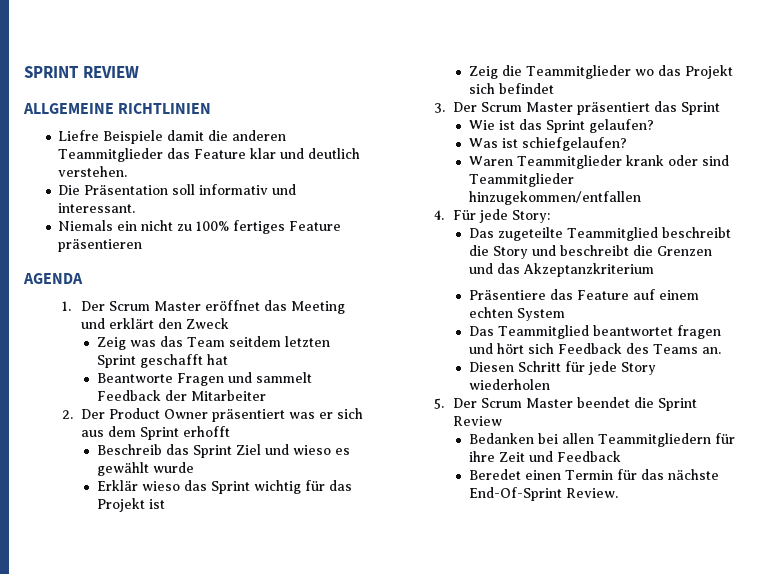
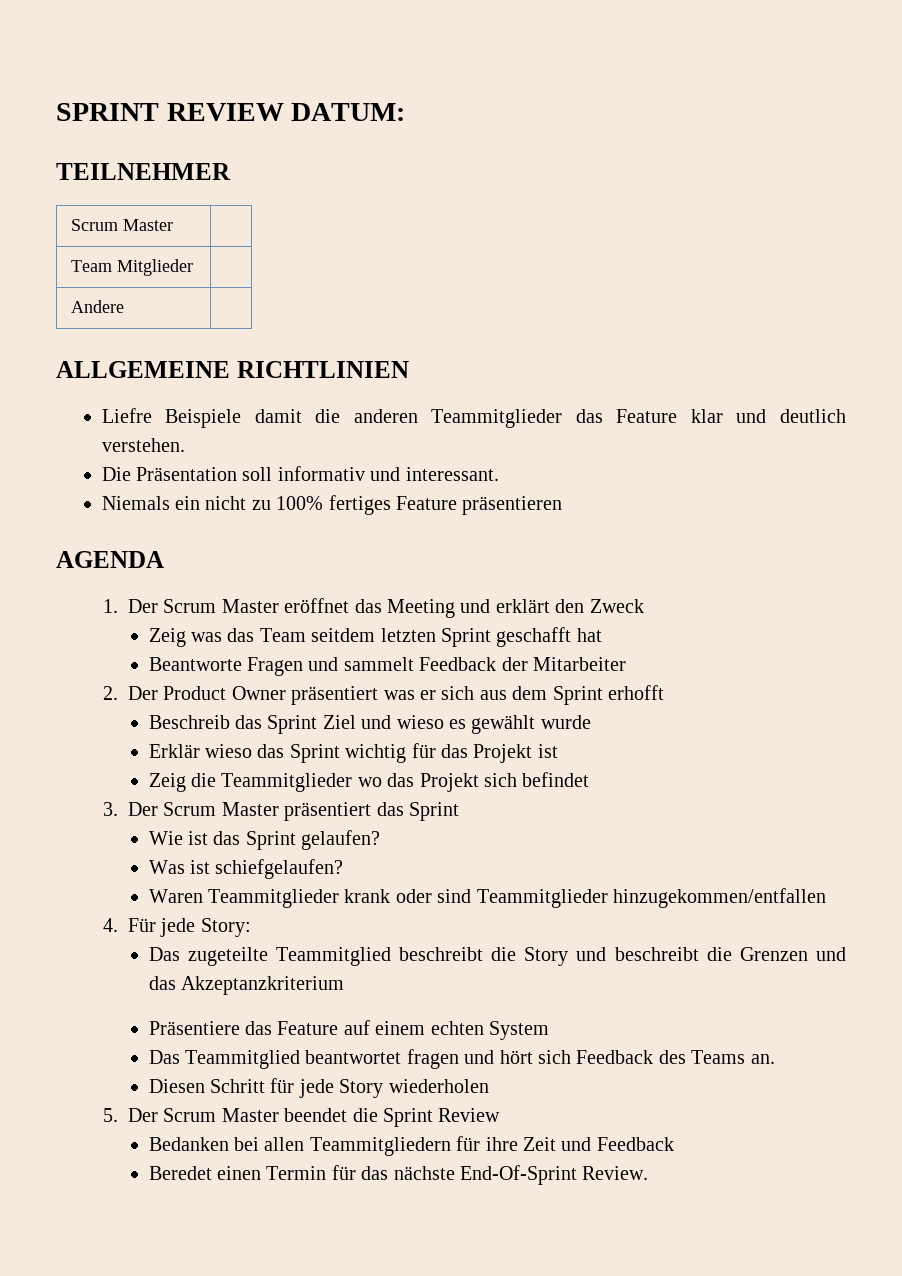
- SPRINT REVIEW
+ SPRINT REVIEW DATUM:
+ TEILNEHMER
+ Scrum Master |
+ Team Mitglieder |
+ Andere |

